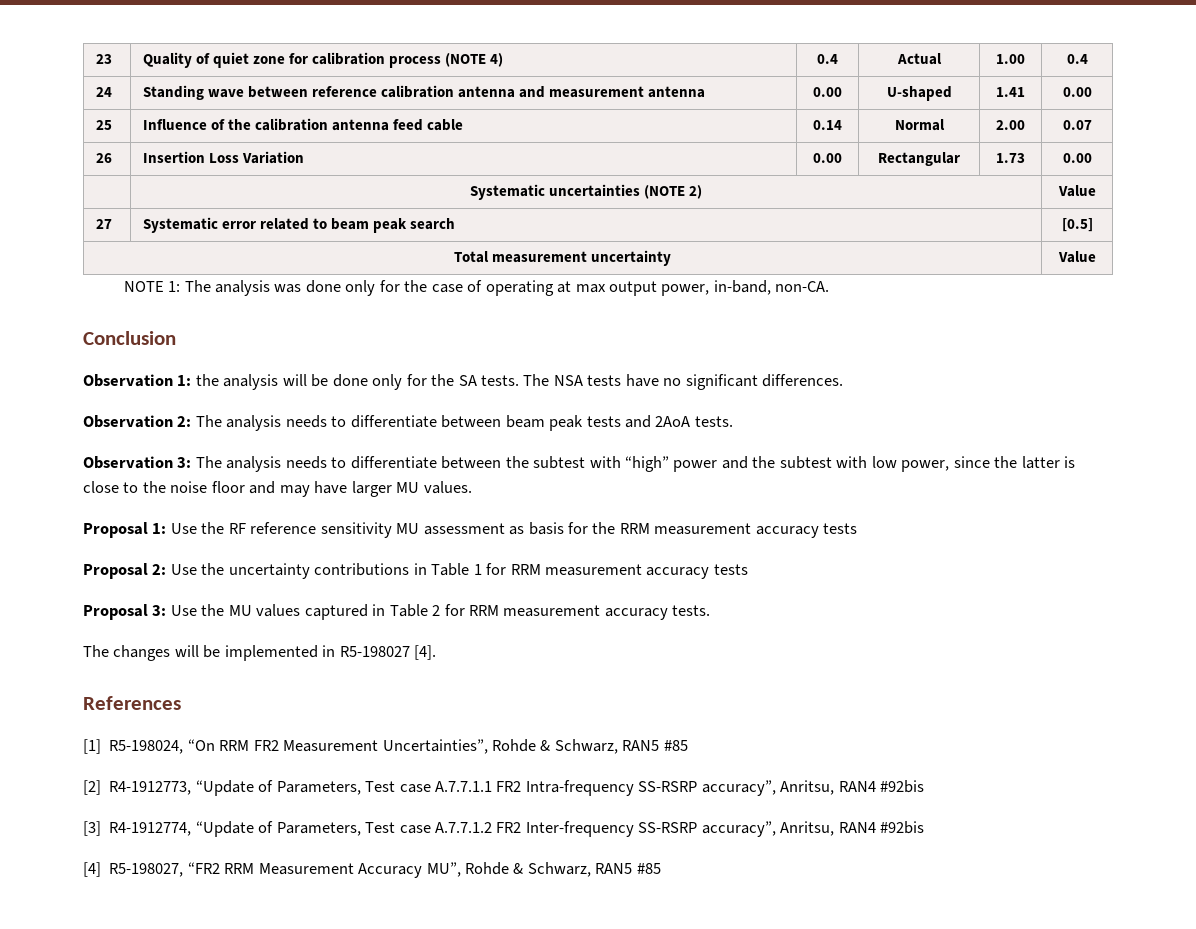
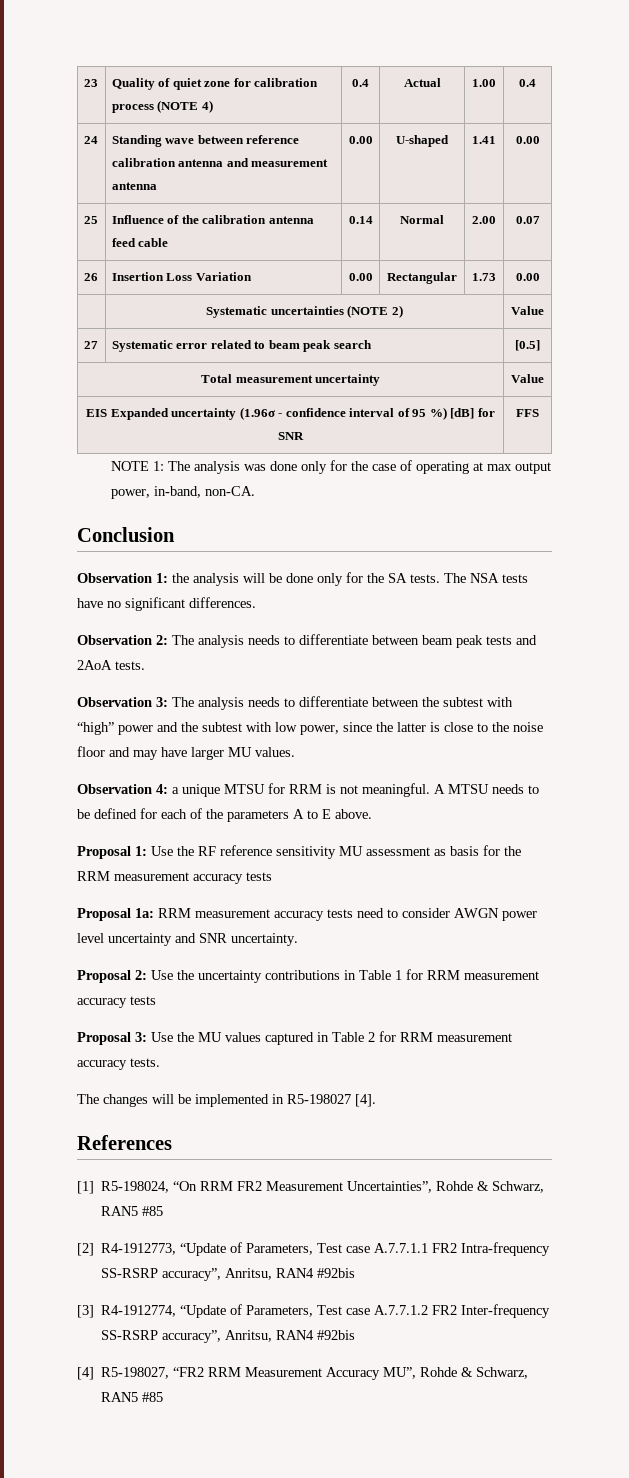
+ EIS Expanded uncertainty (1.96σ - confidence interval of 95 %) [dB] for SNR | FFS
+ Observation 4: a unique MTSU for RRM is not meaningful. A MTSU needs to be defined for each of the parameters A to E above.
+ Proposal 1a: RRM measurement accuracy tests need to consider AWGN power level uncertainty and SNR uncertainty.

